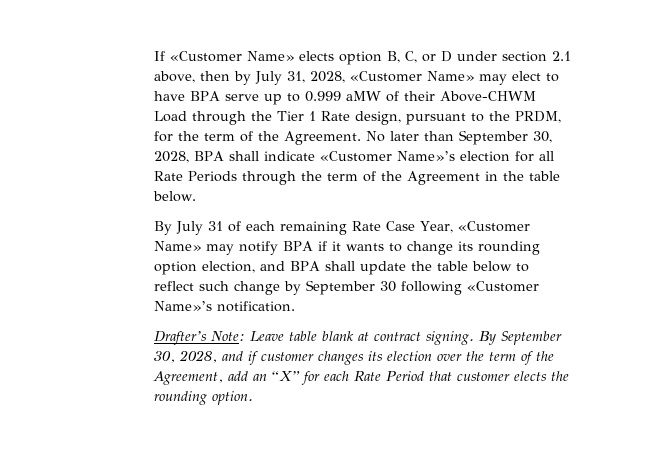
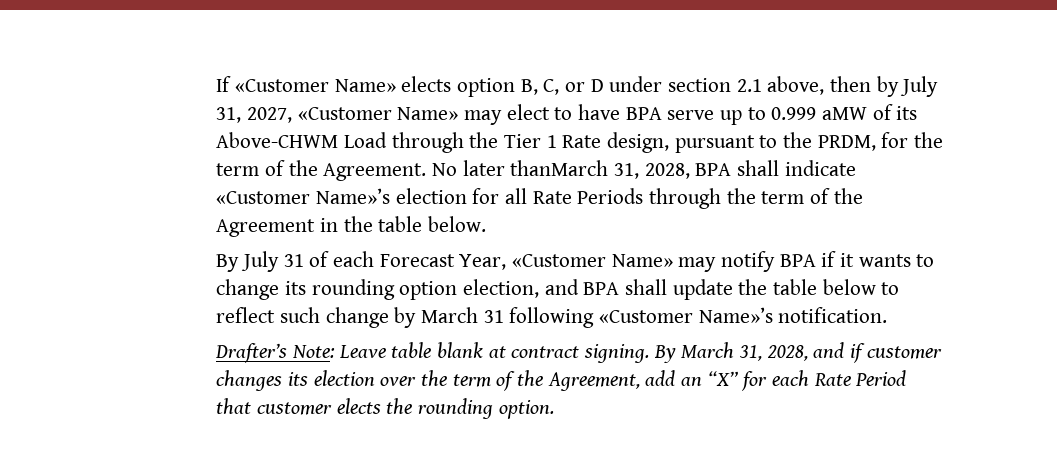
- If «Customer Name» elects option B, C, or D under section 2.1 above, then by July 31, 2028, «Customer Name» may elect to have BPA serve up to 0.999 aMW of their Above-CHWM Load through the Tier 1 Rate design, pursuant to the PRDM, for the term of the Agreement.
+ If «Customer Name» elects option B, C, or D under section 2.1 above, then by July 31, 2027, «Customer Name» may elect to have BPA serve up to 0.999 aMW of its Above-CHWM Load through the Tier 1 Rate design, pursuant to the PRDM, for the term of the Agreement.
- No later than September 30, 2028, BPA shall indicate «Customer Name»’s election for all Rate Periods through the term of the Agreement in the table below.
+ No later thanMarch 31, 2028, BPA shall indicate «Customer Name»’s election for all Rate Periods through the term of the Agreement in the table below.
- By July 31 of each remaining Rate Case Year, «Customer Name» may notify BPA if it wants to change its rounding option election, and BPA shall update the table below to reflect such change by September 30 following «Customer Name»’s notification.
+ By July 31 of each Forecast Year, «Customer Name» may notify BPA if it wants to change its rounding option election, and BPA shall update the table below to reflect such change by March 31 following «Customer Name»’s notification.
- By September 30, 2028, and if customer changes its election over the term of the Agreement, add an “X” for each Rate Period that customer elects the rounding option.
+ By March 31, 2028, and if customer changes its election over the term of the Agreement, add an “X” for each Rate Period that customer elects the rounding option.

